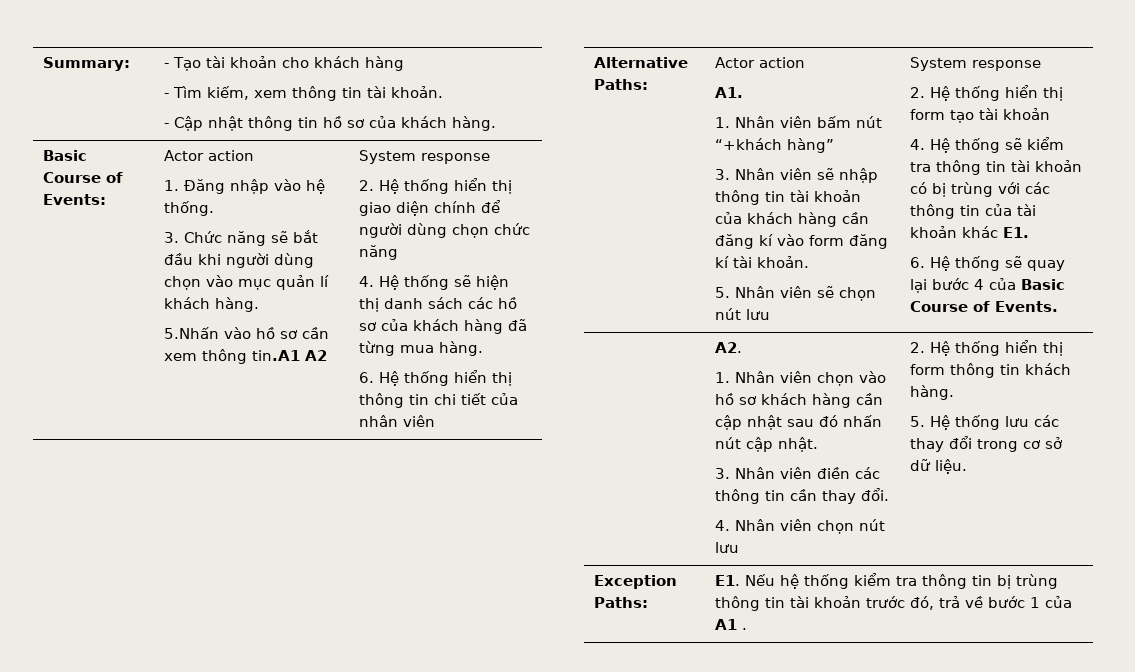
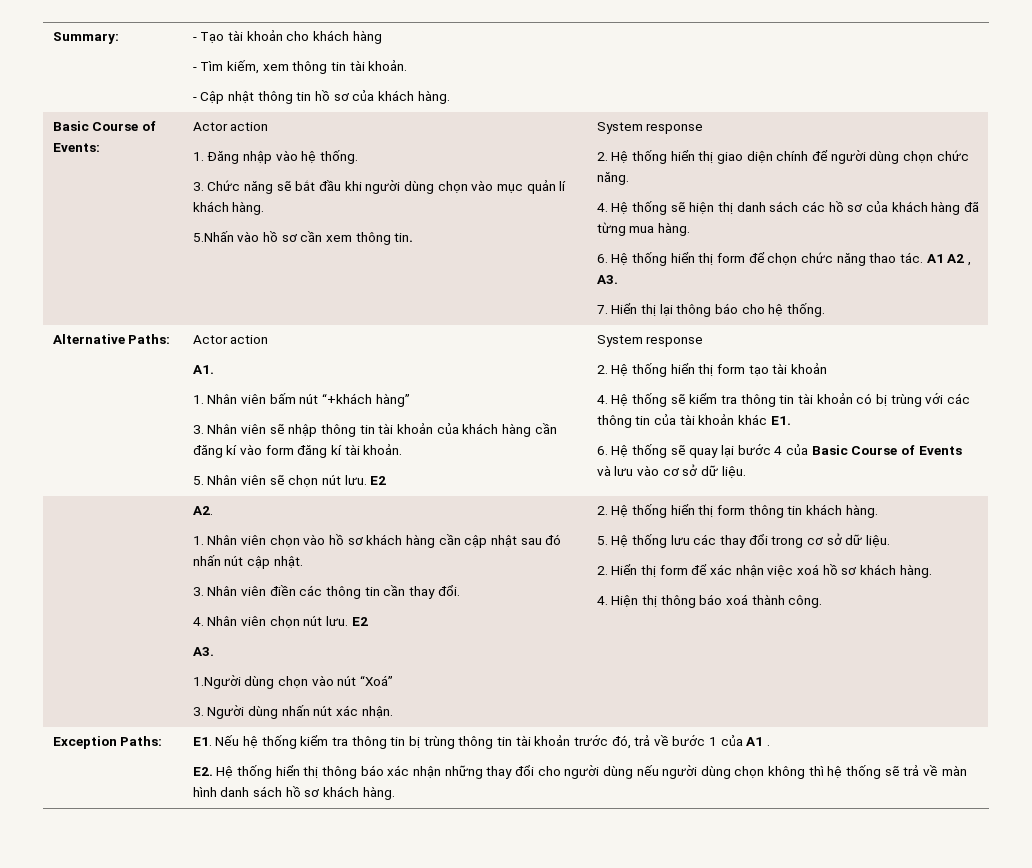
- 5.Nhấn vào hồ sơ cần xem thông tin.A1 A2
+ 5.Nhấn vào hồ sơ cần xem thông tin.
- 2. Hệ thống hiển thị giao diện chính để người dùng chọn chức năng
+ 2. Hệ thống hiển thị giao diện chính để người dùng chọn chức năng.
- 6. Hệ thống hiển thị thông tin chi tiết của nhân viên
+ 6. Hệ thống hiển thị form để chọn chức năng thao tác. A1 A2 , A3.
+ 7. Hiển thị lại thông báo cho hệ thống.
- 5. Nhân viên sẽ chọn nút lưu
+ 5. Nhân viên sẽ chọn nút lưu. E2
- 6. Hệ thống sẽ quay lại bước 4 của Basic Course of Events.
+ 6. Hệ thống sẽ quay lại bước 4 của Basic Course of Events và lưu vào cơ sở dữ liệu.
- 4. Nhân viên chọn nút lưu
+ 4. Nhân viên chọn nút lưu. E2
+ A3.
+ 1.Người dùng chọn vào nút “Xoá”
+ 3. Người dùng nhấn nút xác nhận.
+ 2. Hiển thị form để xác nhận việc xoá hồ sơ khách hàng.
+ 4. Hiện thị thông báo xoá thành công.
+ E2. Hệ thống hiển thị thông báo xác nhận những thay đổi cho người dùng nếu người dùng chọn không thì hệ thống sẽ trả về màn hình danh sách hồ sơ khách hàng.

